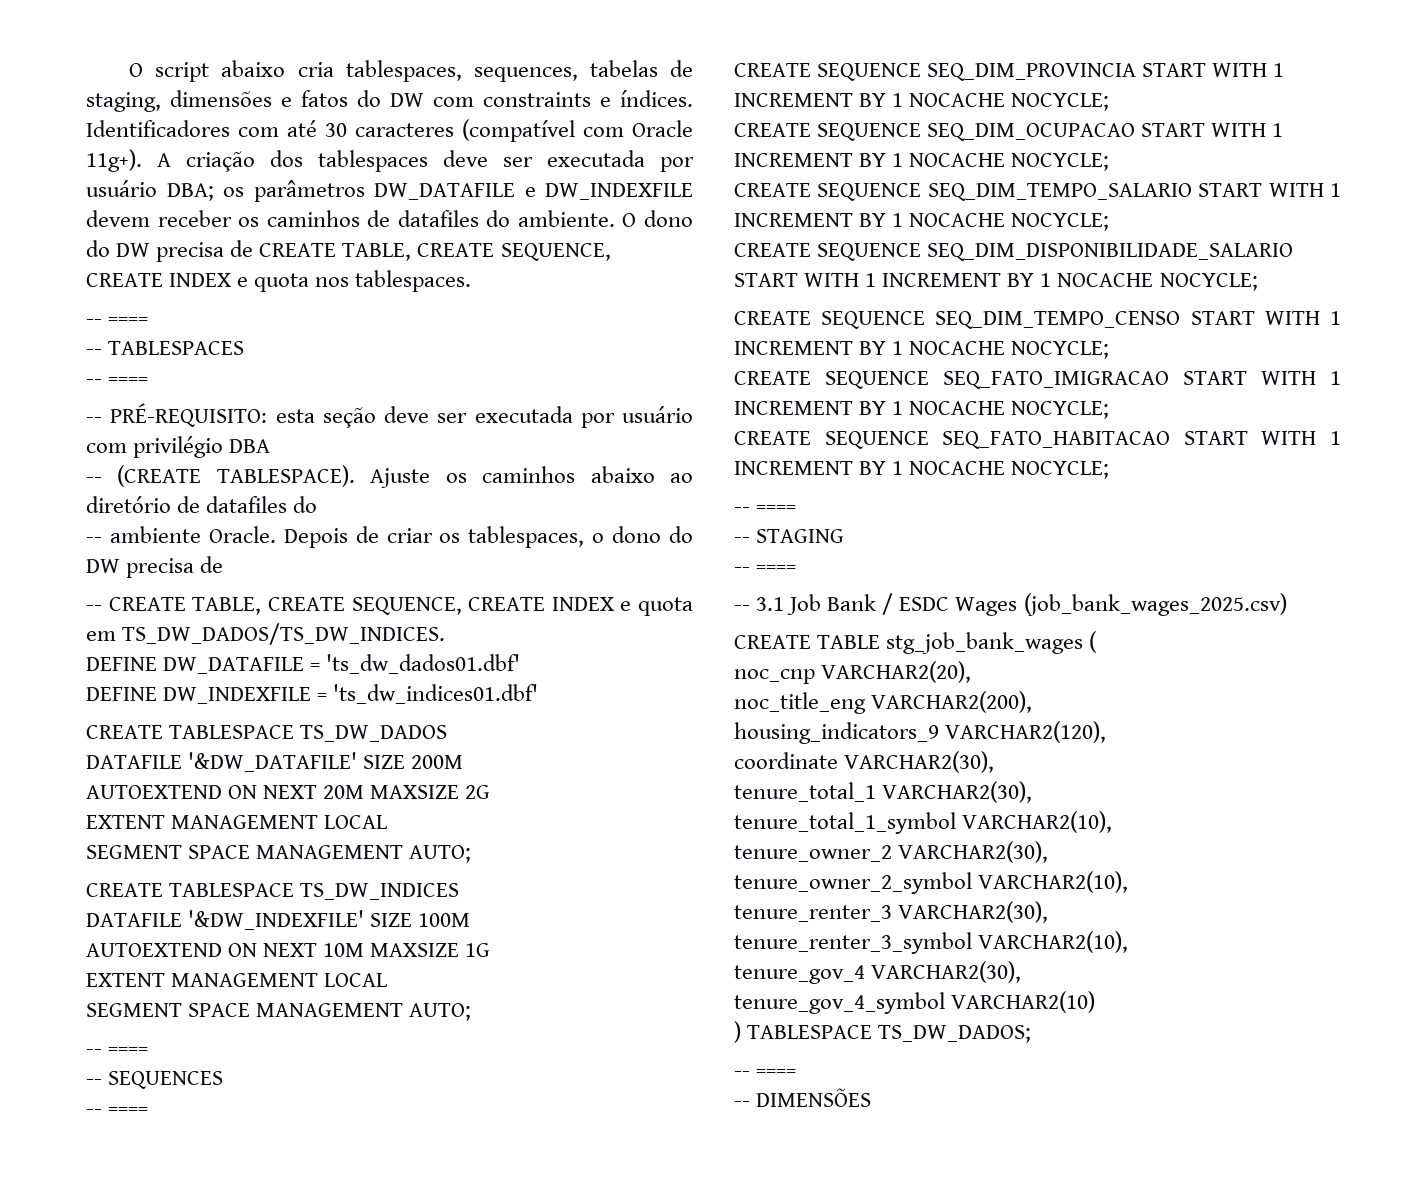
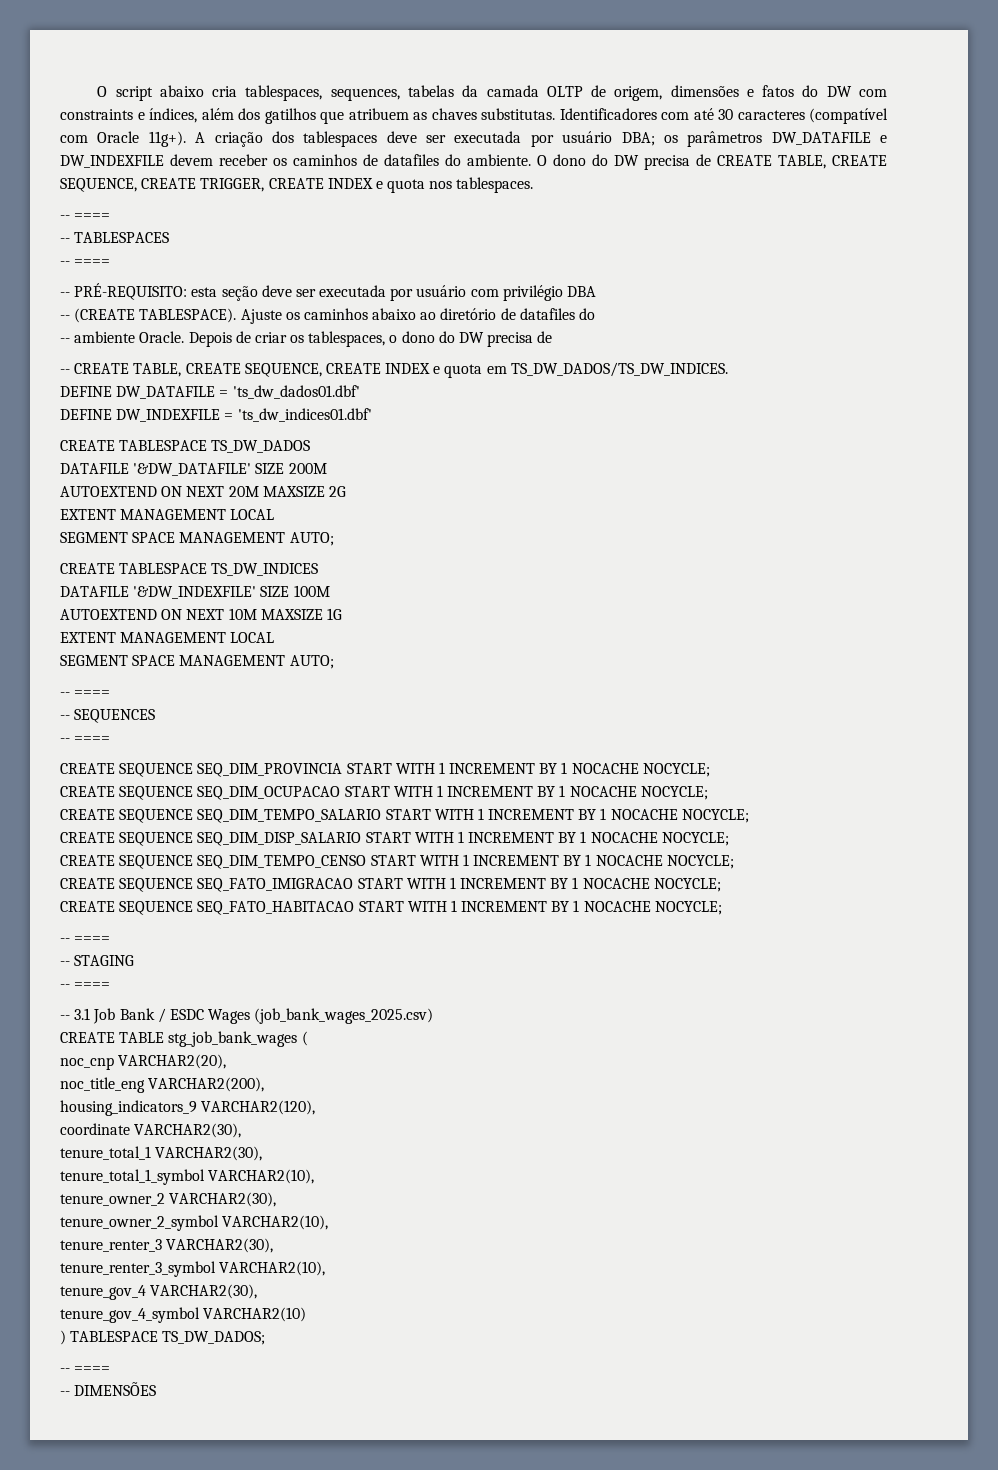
- O script abaixo cria tablespaces, sequences, tabelas de staging, dimensões e fatos do DW com constraints e índices.
+ O script abaixo cria tablespaces, sequences, tabelas da camada OLTP de origem, dimensões e fatos do DW com constraints e índices, além dos gatilhos que atribuem as chaves substitutas.
- O dono do DW precisa de CREATE TABLE, CREATE SEQUENCE, CREATE INDEX e quota nos tablespaces.
+ O dono do DW precisa de CREATE TABLE, CREATE SEQUENCE, CREATE TRIGGER, CREATE INDEX e quota nos tablespaces.
- CREATE SEQUENCE SEQ_DIM_DISPONIBILIDADE_SALARIO START WITH 1 INCREMENT BY 1 NOCACHE NOCYCLE;
+ CREATE SEQUENCE SEQ_DIM_DISP_SALARIO START WITH 1 INCREMENT BY 1 NOCACHE NOCYCLE;

